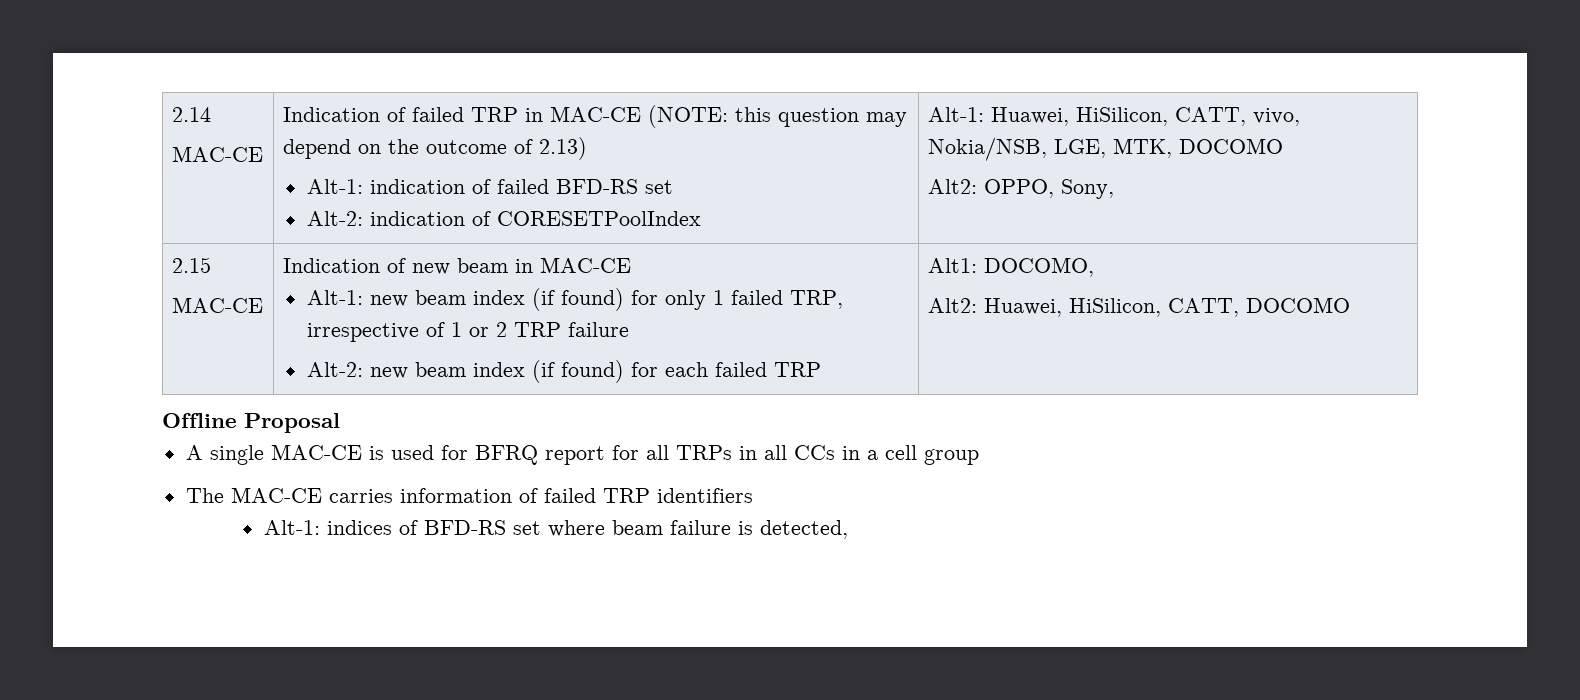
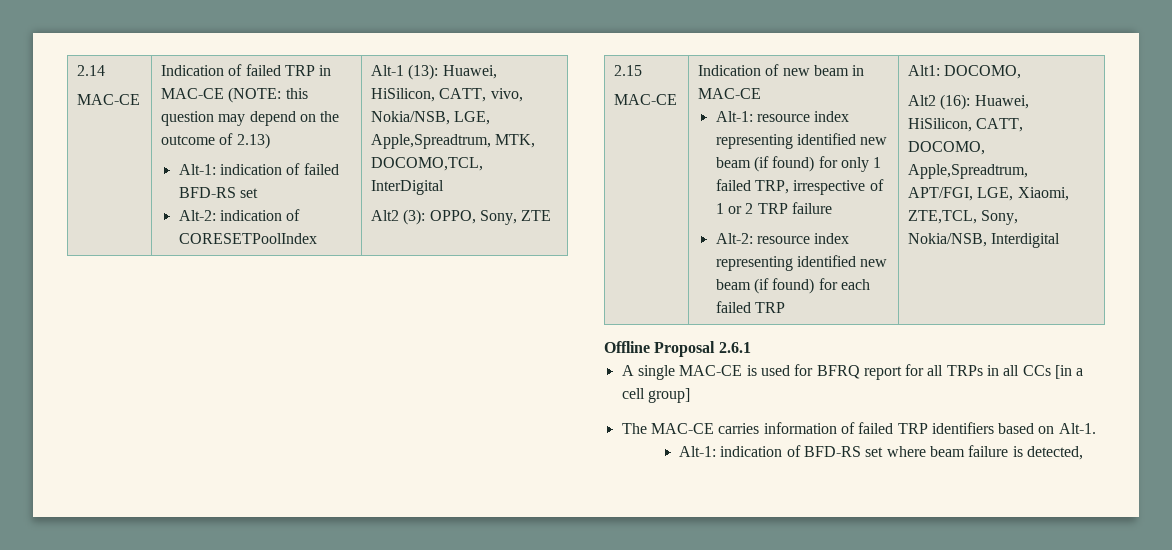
- Alt-1: Huawei, HiSilicon, CATT, vivo, Nokia/NSB, LGE, MTK, DOCOMO
- Alt2: OPPO, Sony,
+ Alt-1 (13): Huawei, HiSilicon, CATT, vivo, Nokia/NSB, LGE, Apple,Spreadtrum, MTK, DOCOMO,TCL, InterDigital
+ Alt2 (3): OPPO, Sony, ZTE
- Alt-1: new beam index (if found) for only 1 failed TRP, irrespective of 1 or 2 TRP failure
+ Alt-1: resource index representing identified new beam (if found) for only 1 failed TRP, irrespective of 1 or 2 TRP failure
- Alt-2: new beam index (if found) for each failed TRP
+ Alt-2: resource index representing identified new beam (if found) for each failed TRP
- Alt2: Huawei, HiSilicon, CATT, DOCOMO
+ Alt2 (16): Huawei, HiSilicon, CATT, DOCOMO, Apple,Spreadtrum, APT/FGI, LGE, Xiaomi, ZTE,TCL, Sony, Nokia/NSB, Interdigital
- Offline Proposal
+ Offline Proposal 2.6.1
- A single MAC-CE is used for BFRQ report for all TRPs in all CCs in a cell group
+ A single MAC-CE is used for BFRQ report for all TRPs in all CCs [in a cell group]
- The MAC-CE carries information of failed TRP identifiers
- Alt-1: indices of BFD-RS set where beam failure is detected,
+ The MAC-CE carries information of failed TRP identifiers based on Alt-1.
+ Alt-1: indication of BFD-RS set where beam failure is detected,

